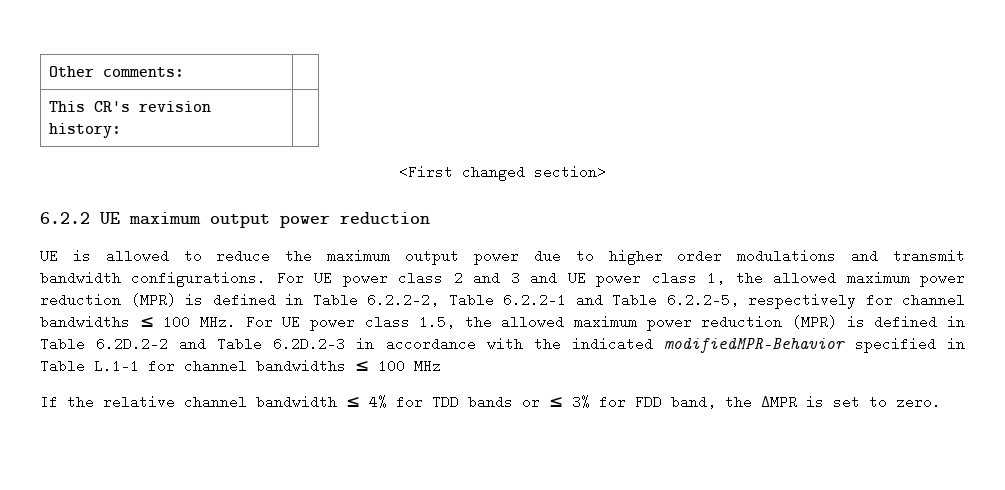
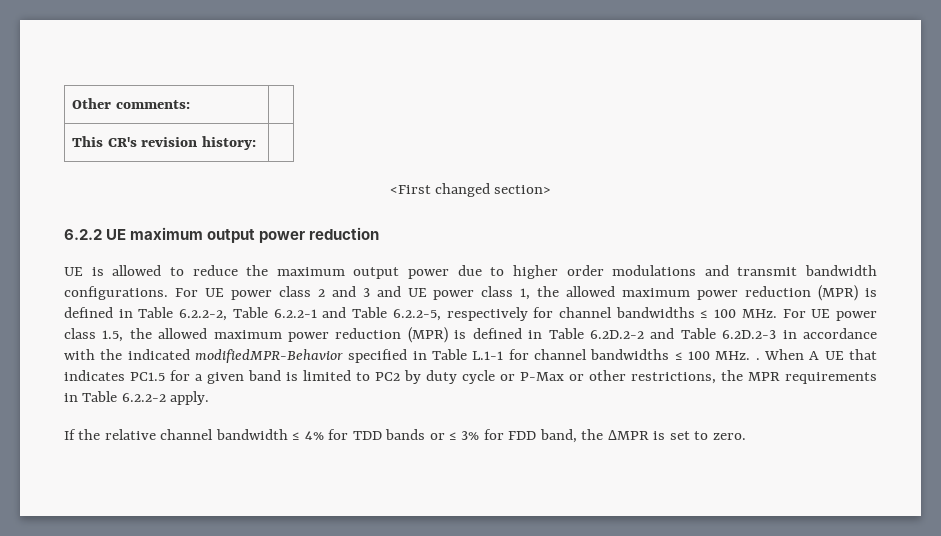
- For UE power class 2 and 3 and UE power class 1, the allowed maximum power reduction (MPR) is defined in Table 6.2.2-2, Table 6.2.2-1 and Table 6.2.2-5, respectively for channel bandwidths ≤ 100 MHz. For UE power class 1.5, the allowed maximum power reduction (MPR) is defined in Table 6.2D.2-2 and Table 6.2D.2-3 in accordance with the indicated modifiedMPR-Behavior specified in Table L.1-1 for channel bandwidths ≤ 100 MHz
+ For UE power class 2 and 3 and UE power class 1, the allowed maximum power reduction (MPR) is defined in Table 6.2.2-2, Table 6.2.2-1 and Table 6.2.2-5, respectively for channel bandwidths ≤ 100 MHz. For UE power class 1.5, the allowed maximum power reduction (MPR) is defined in Table 6.2D.2-2 and Table 6.2D.2-3 in accordance with the indicated modifiedMPR-Behavior specified in Table L.1-1 for channel bandwidths ≤ 100 MHz. . When A UE that indicates PC1.5 for a given band is limited to PC2 by duty cycle or P-Max or other restrictions, the MPR requirements in Table 6.2.2-2 apply.

